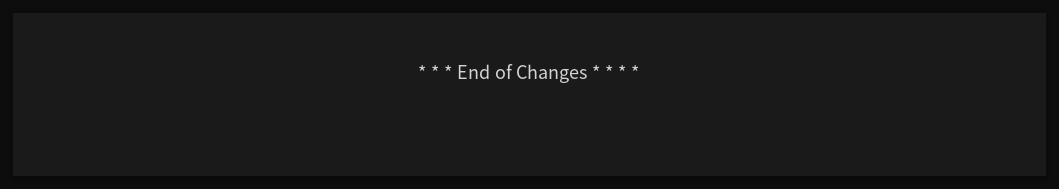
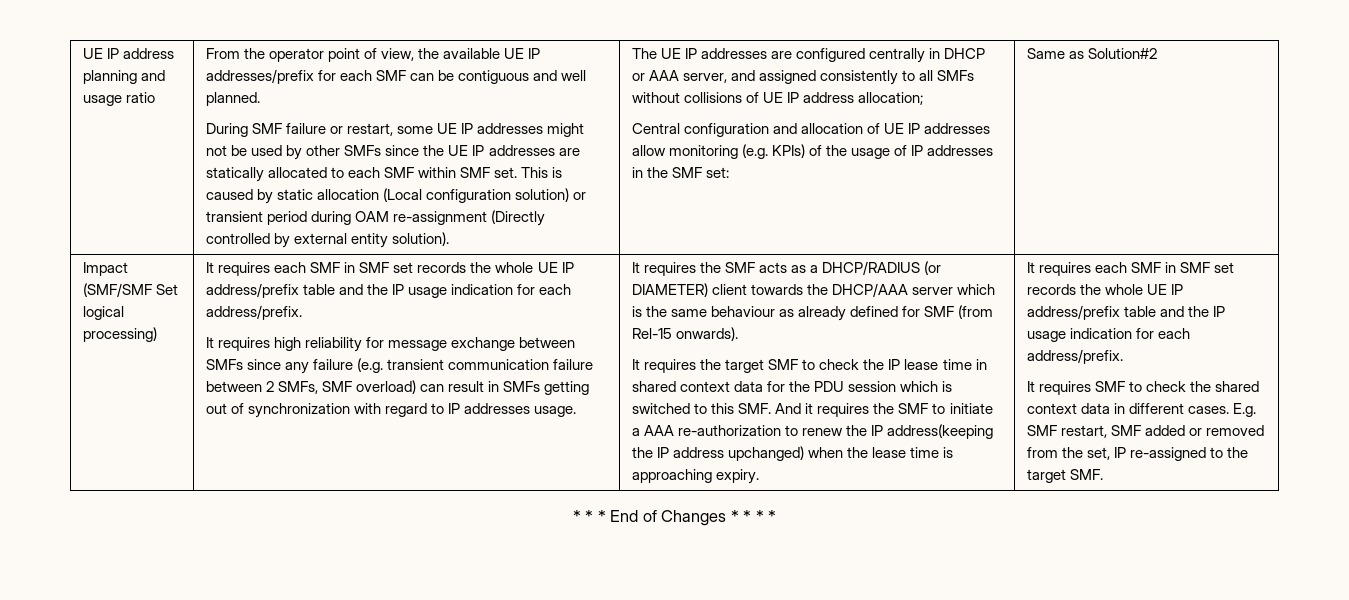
+ UE IP address planning and usage ratio | From the operator point of view, the available UE IP addresses/prefix for each SMF can be contiguous and well planned.
+ During SMF failure or restart, some UE IP addresses might not be used by other SMFs since the UE IP addresses are statically allocated to each SMF within SMF set. This is caused by static allocation (Local configuration solution) or transient period during OAM re-assignment (Directly controlled by external entity solution). | The UE IP addresses are configured centrally in DHCP or AAA server, and assigned consistently to all SMFs without collisions of UE IP address allocation;
+ Central configuration and allocation of UE IP addresses allow monitoring (e.g. KPIs) of the usage of IP addresses in the SMF set: | Same as Solution#2
+ Impact (SMF/SMF Set logical processing) | It requires each SMF in SMF set records the whole UE IP address/prefix table and the IP usage indication for each address/prefix.
+ It requires high reliability for message exchange between SMFs since any failure (e.g. transient communication failure between 2 SMFs, SMF overload) can result in SMFs getting out of synchronization with regard to IP addresses usage. | It requires the SMF acts as a DHCP/RADIUS (or DIAMETER) client towards the DHCP/AAA server which is the same behaviour as already defined for SMF (from Rel-15 onwards).
+ It requires the target SMF to check the IP lease time in shared context data for the PDU session which is switched to this SMF. And it requires the SMF to initiate a AAA re-authorization to renew the IP address(keeping the IP address upchanged) when the lease time is approaching expiry. | It requires each SMF in SMF set records the whole UE IP address/prefix table and the IP usage indication for each address/prefix.
+ It requires SMF to check the shared context data in different cases. E.g. SMF restart, SMF added or removed from the set, IP re-assigned to the target SMF.

